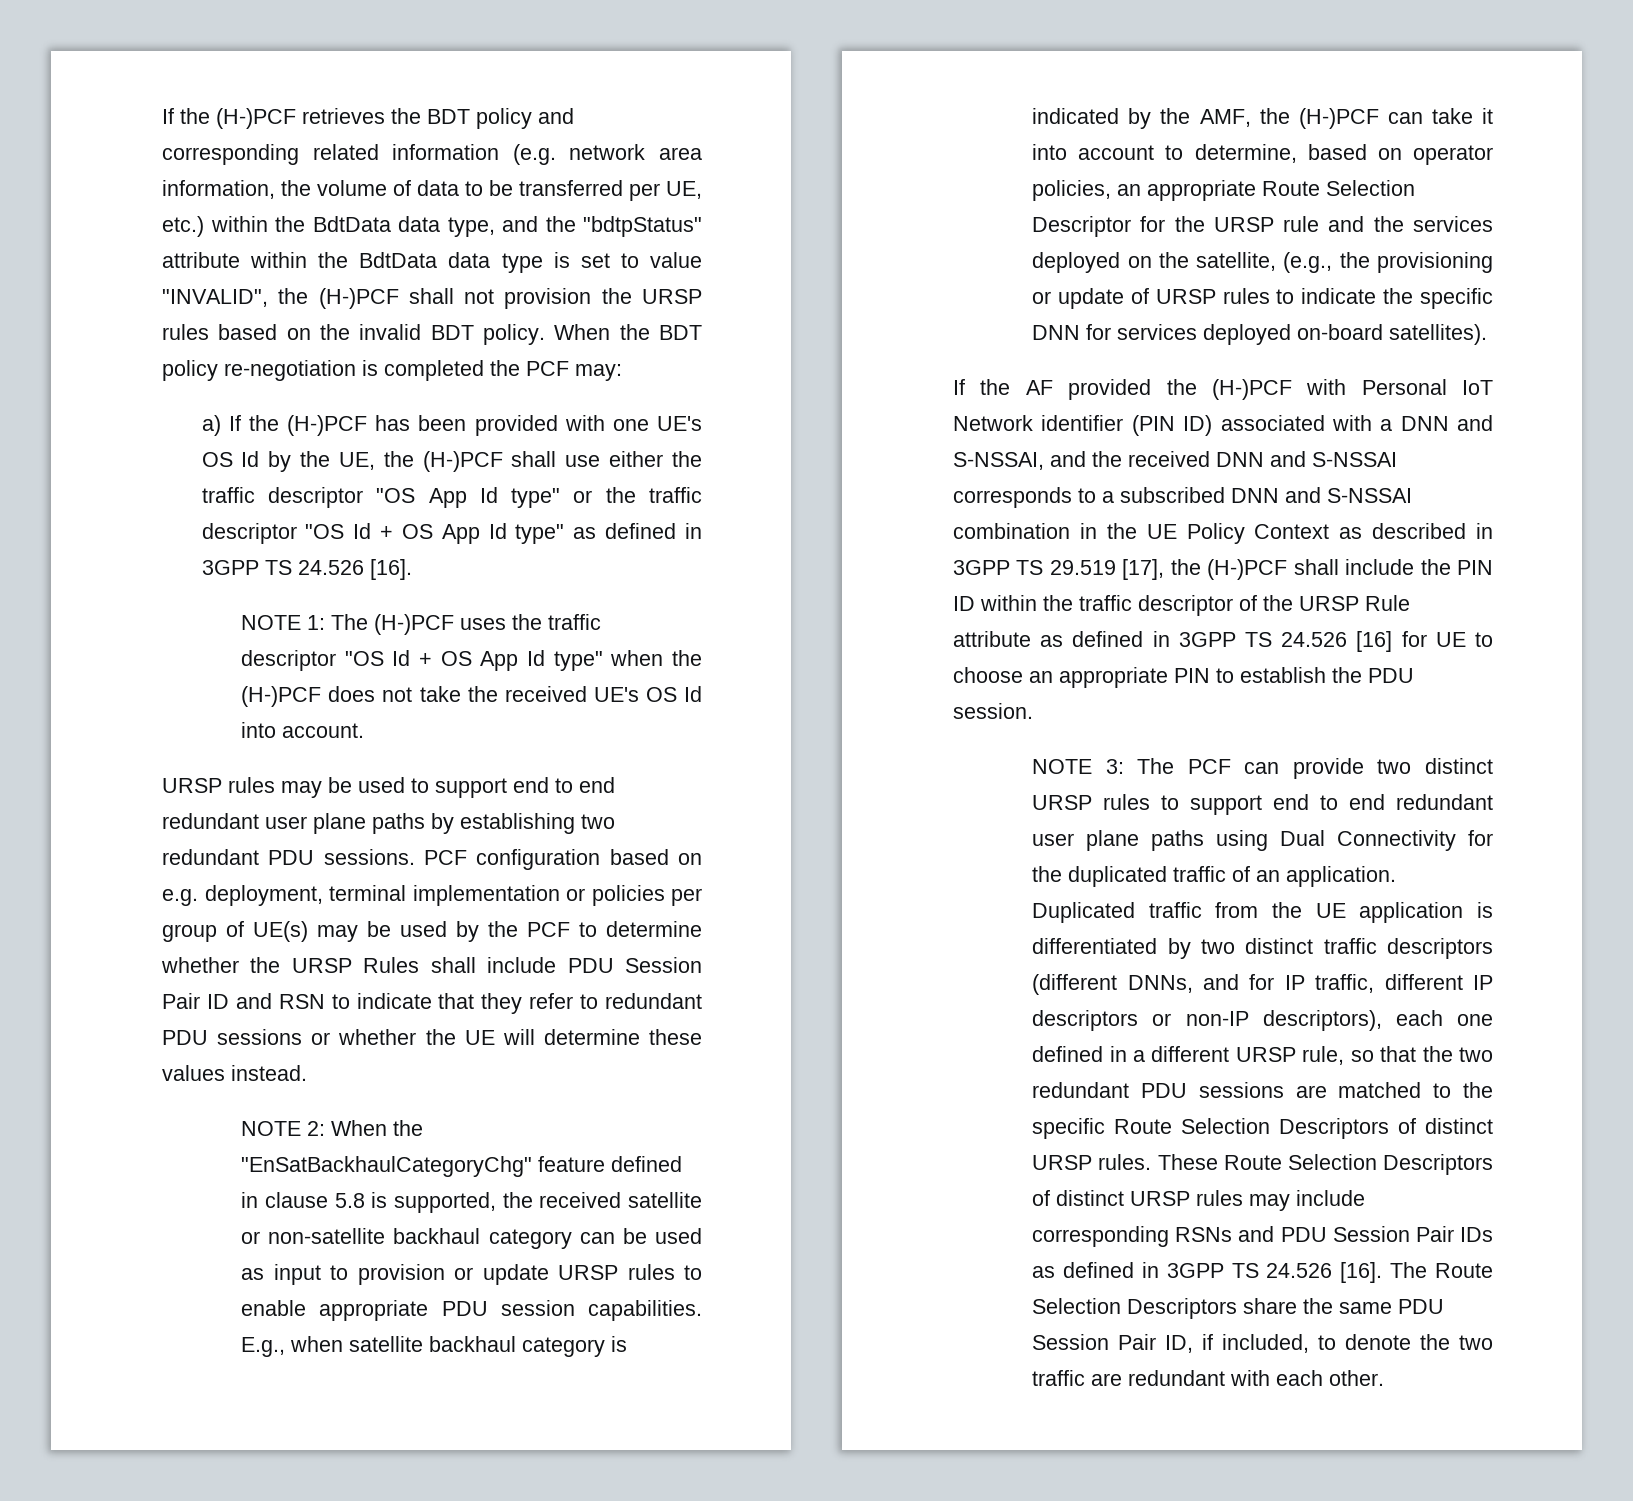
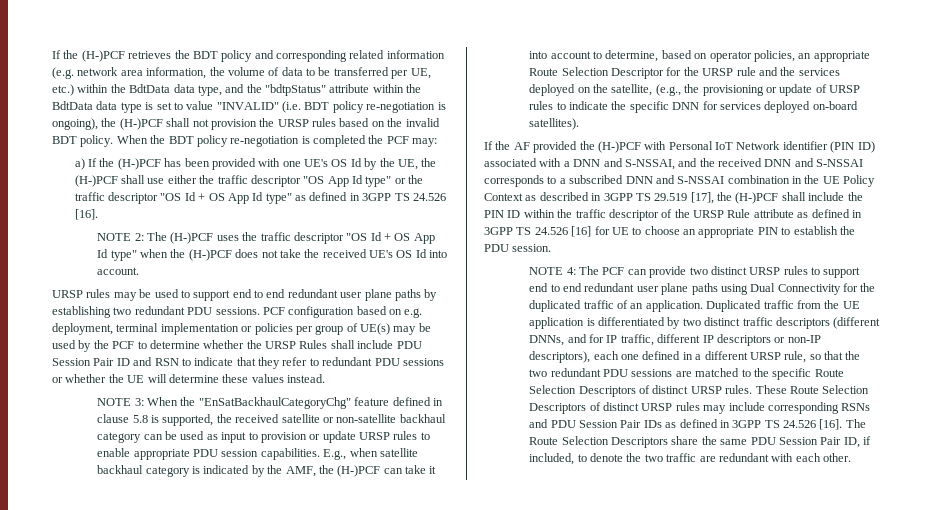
- If the (H-)PCF retrieves the BDT policy and corresponding related information (e.g. network area information, the volume of data to be transferred per UE, etc.) within the BdtData data type, and the "bdtpStatus" attribute within the BdtData data type is set to value "INVALID", the (H-)PCF shall not provision the URSP rules based on the invalid BDT policy.
+ If the (H-)PCF retrieves the BDT policy and corresponding related information (e.g. network area information, the volume of data to be transferred per UE, etc.) within the BdtData data type, and the "bdtpStatus" attribute within the BdtData data type is set to value "INVALID" (i.e. BDT policy re-negotiation is ongoing), the (H-)PCF shall not provision the URSP rules based on the invalid BDT policy.
- NOTE 1: The (H-)PCF uses the traffic descriptor "OS Id + OS App Id type" when the (H-)PCF does not take the received UE's OS Id into account.
+ NOTE 2: The (H-)PCF uses the traffic descriptor "OS Id + OS App Id type" when the (H-)PCF does not take the received UE's OS Id into account.
- NOTE 2: When the "EnSatBackhaulCategoryChg" feature defined in clause 5.8 is supported, the received satellite or non-satellite backhaul category can be used as input to provision or update URSP rules to enable appropriate PDU session capabilities.
+ NOTE 3: When the "EnSatBackhaulCategoryChg" feature defined in clause 5.8 is supported, the received satellite or non-satellite backhaul category can be used as input to provision or update URSP rules to enable appropriate PDU session capabilities.
- NOTE 3: The PCF can provide two distinct URSP rules to support end to end redundant user plane paths using Dual Connectivity for the duplicated traffic of an application.
+ NOTE 4: The PCF can provide two distinct URSP rules to support end to end redundant user plane paths using Dual Connectivity for the duplicated traffic of an application.

